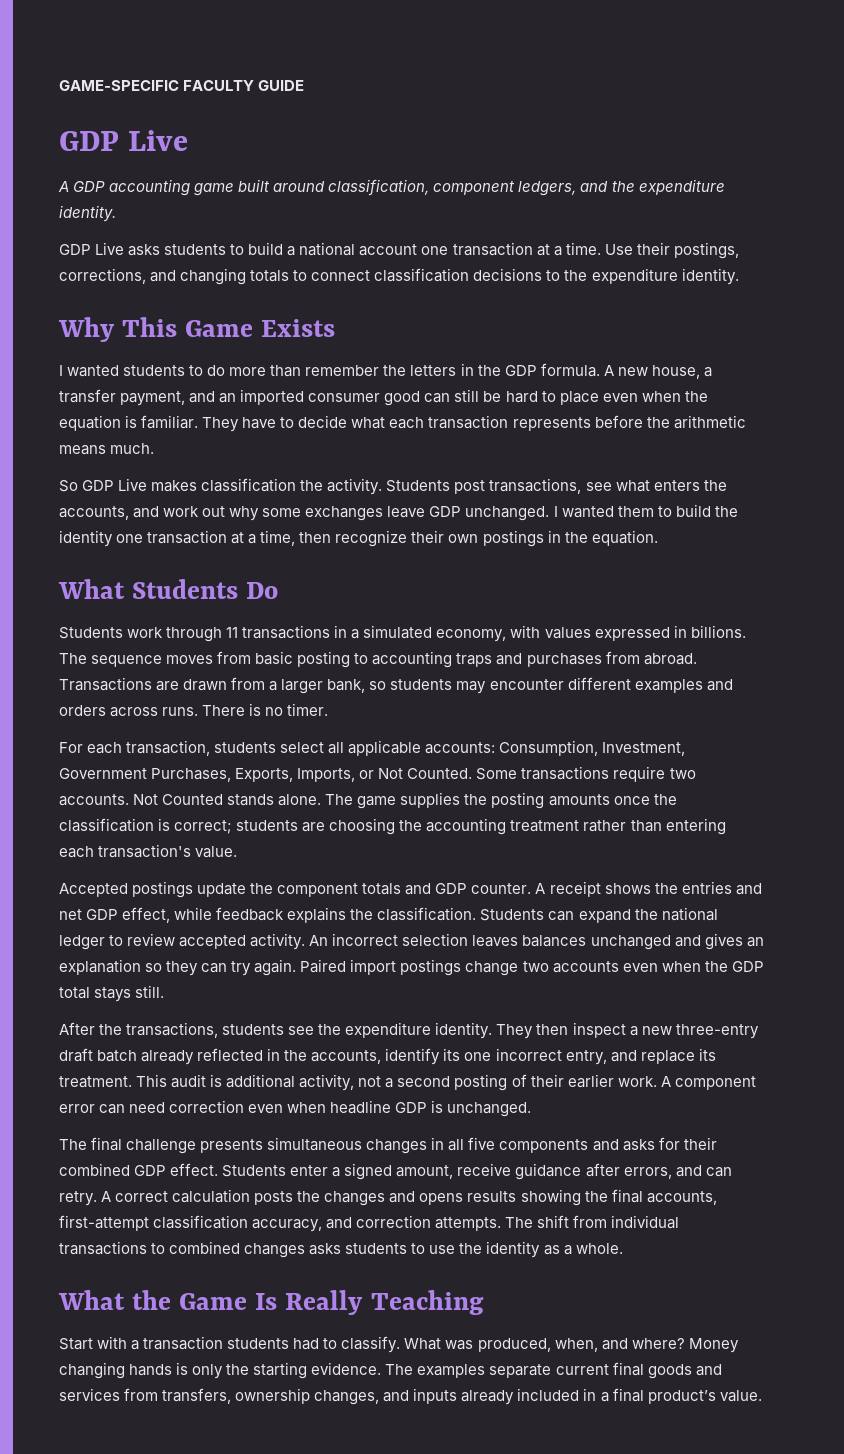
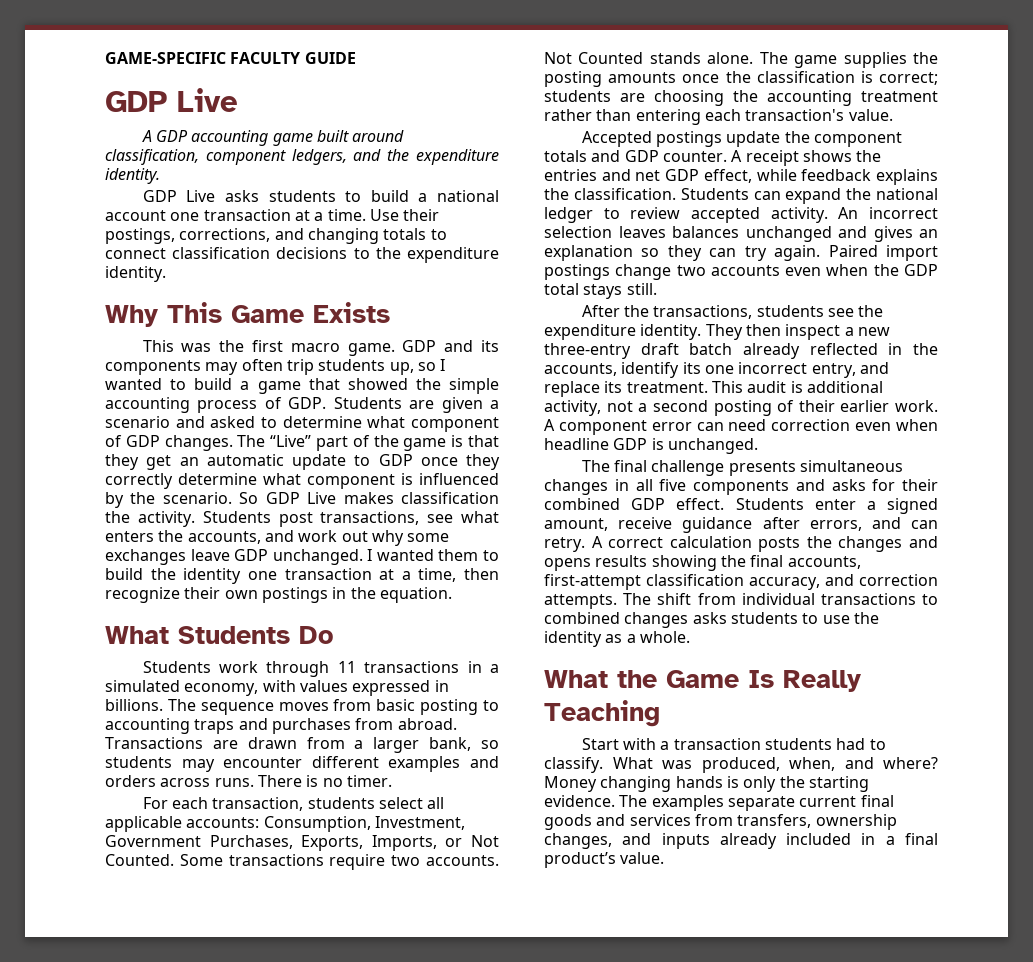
- I wanted students to do more than remember the letters in the GDP formula. A new house, a transfer payment, and an imported consumer good can still be hard to place even when the equation is familiar. They have to decide what each transaction represents before the arithmetic means much.
- So GDP Live makes classification the activity.
+ This was the first macro game. GDP and its components may often trip students up, so I wanted to build a game that showed the simple accounting process of GDP. Students are given a scenario and asked to determine what component of GDP changes. The “Live” part of the game is that they get an automatic update to GDP once they correctly determine what component is influenced by the scenario. So GDP Live makes classification the activity.

